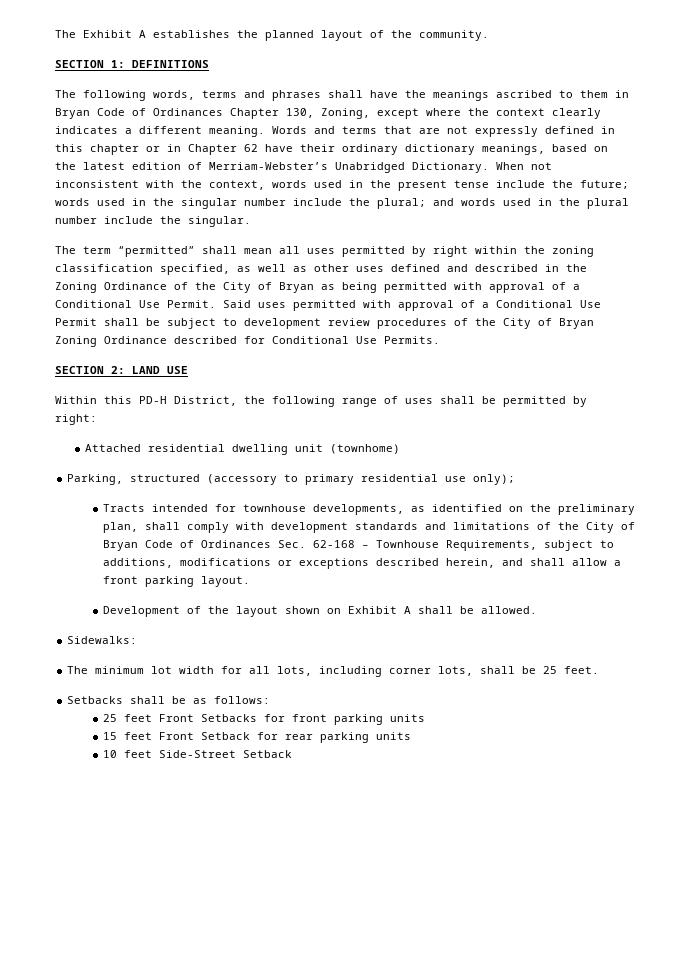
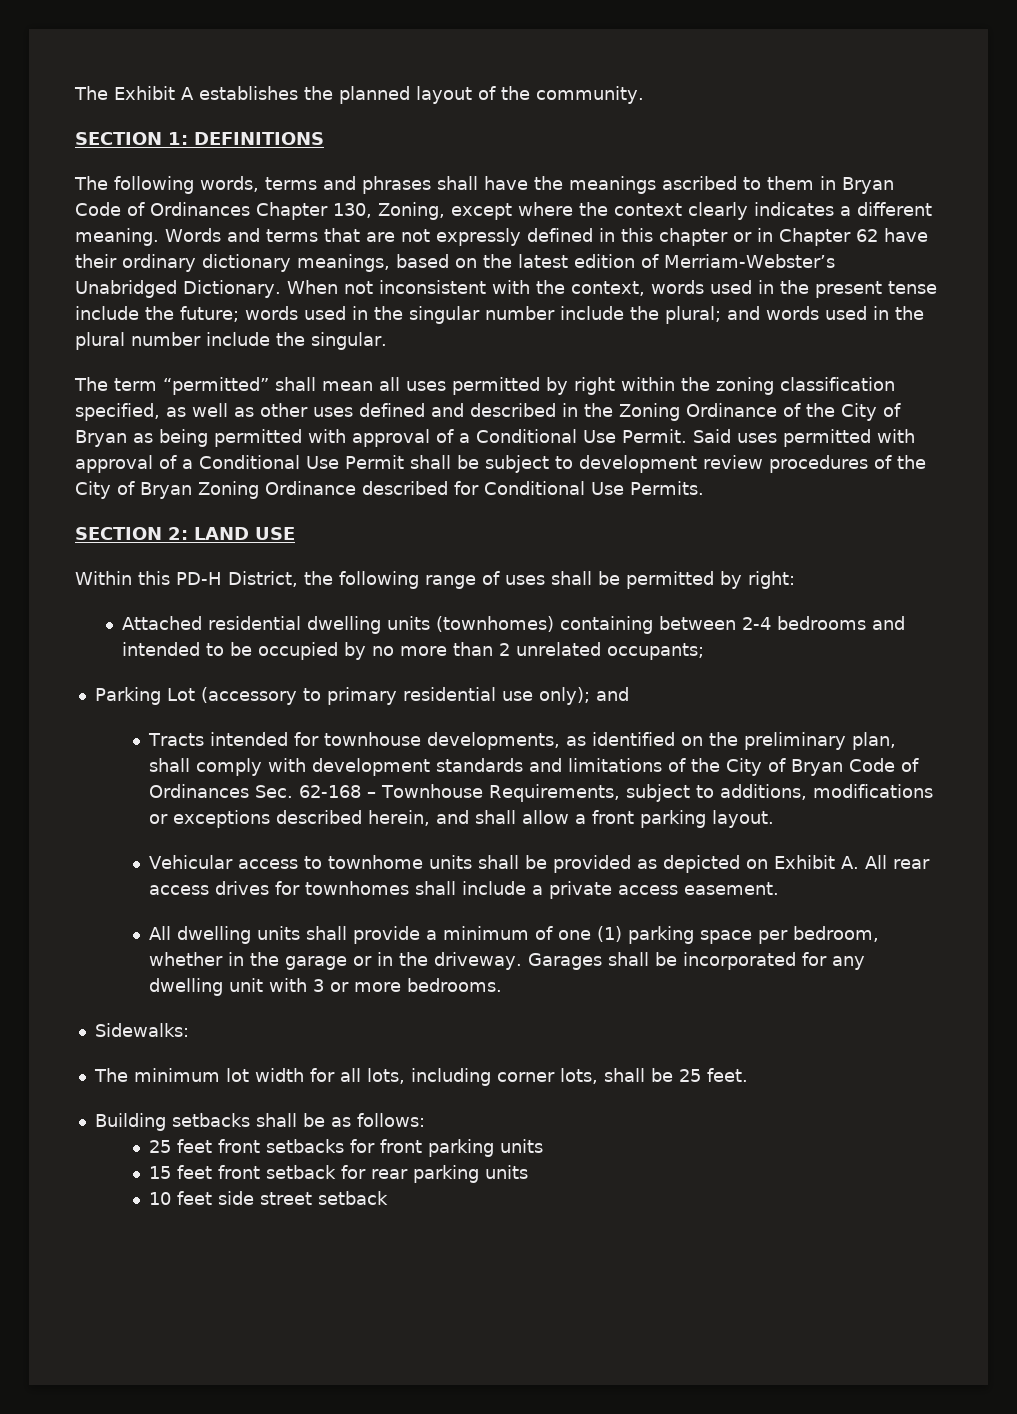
- Attached residential dwelling unit (townhome)
- Parking, structured (accessory to primary residential use only);
+ Attached residential dwelling units (townhomes) containing between 2-4 bedrooms and intended to be occupied by no more than 2 unrelated occupants;
+ Parking Lot (accessory to primary residential use only); and
- Development of the layout shown on Exhibit A shall be allowed.
+ Vehicular access to townhome units shall be provided as depicted on Exhibit A. All rear access drives for townhomes shall include a private access easement.
+ All dwelling units shall provide a minimum of one (1) parking space per bedroom, whether in the garage or in the driveway. Garages shall be incorporated for any dwelling unit with 3 or more bedrooms.
- Setbacks shall be as follows:
+ Building setbacks shall be as follows:
- 25 feet Front Setbacks for front parking units
+ 25 feet front setbacks for front parking units
- 15 feet Front Setback for rear parking units
+ 15 feet front setback for rear parking units
- 10 feet Side-Street Setback
+ 10 feet side street setback

